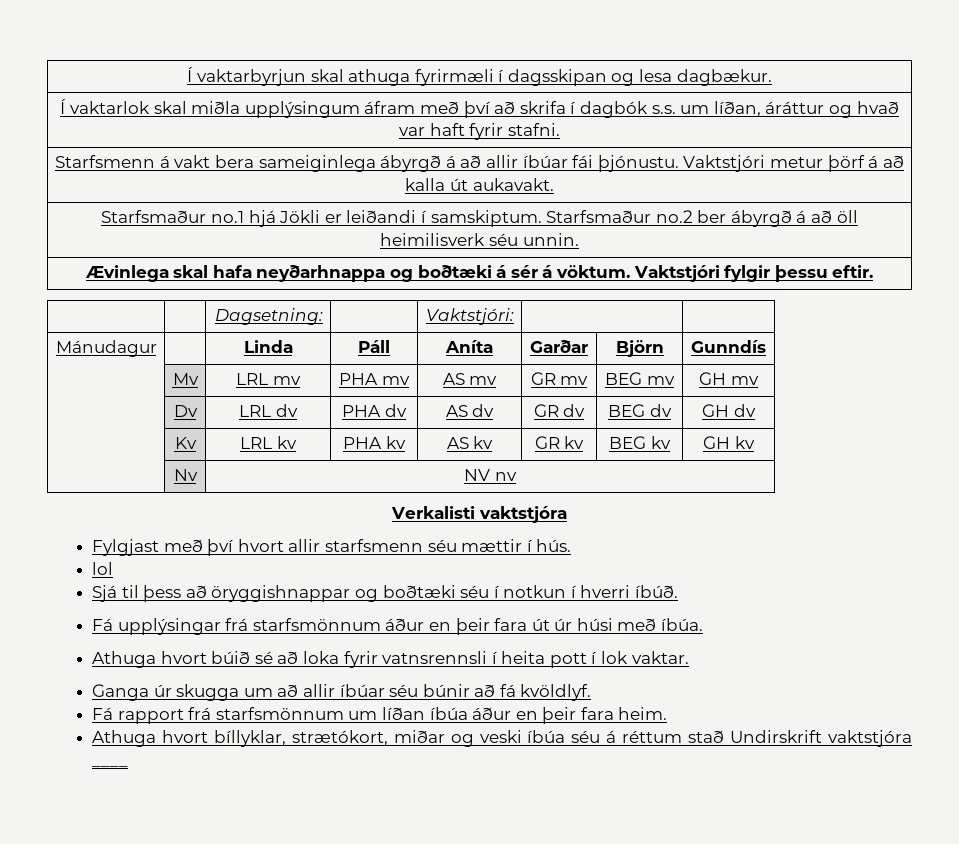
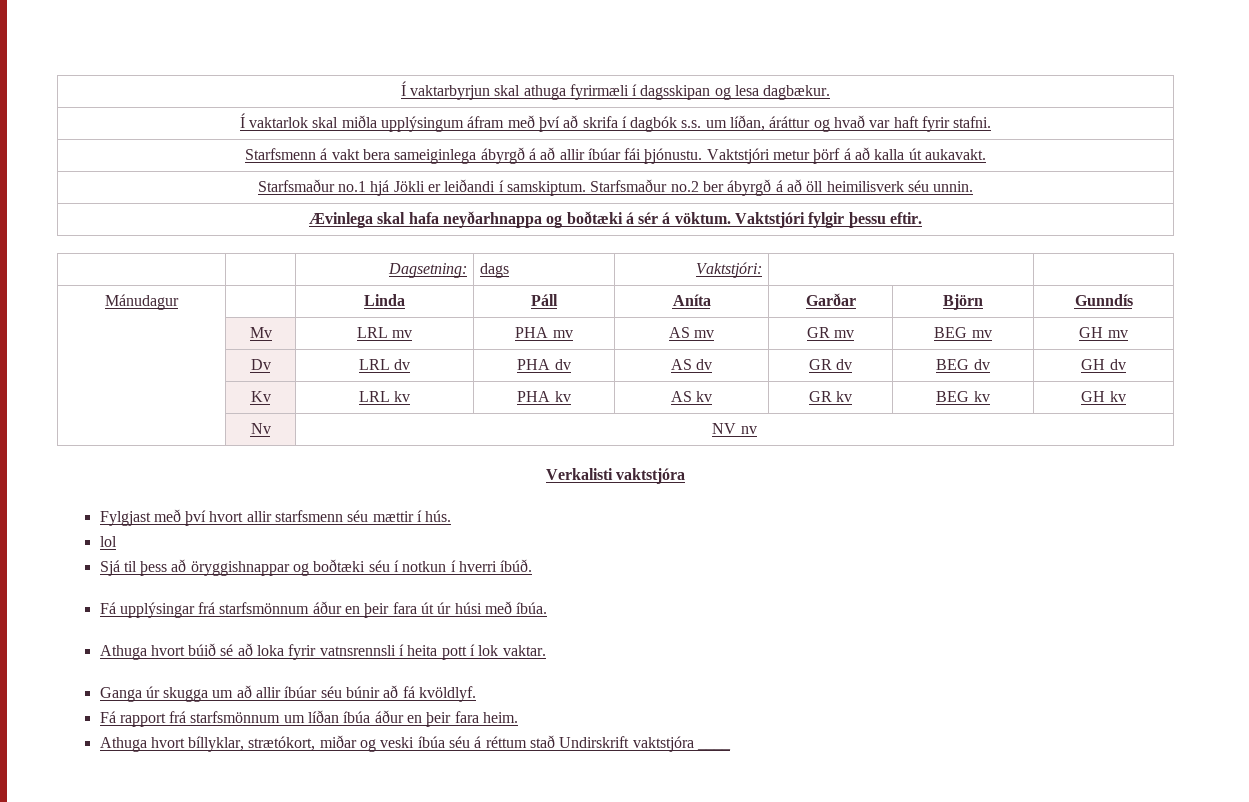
- | | Dagsetning: | | Vaktstjóri: | |
+ | | Dagsetning: | dags | Vaktstjóri: | |

